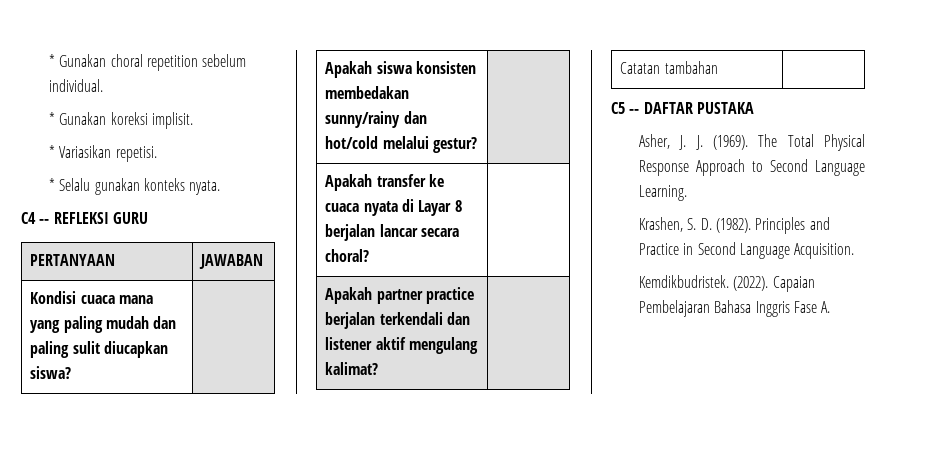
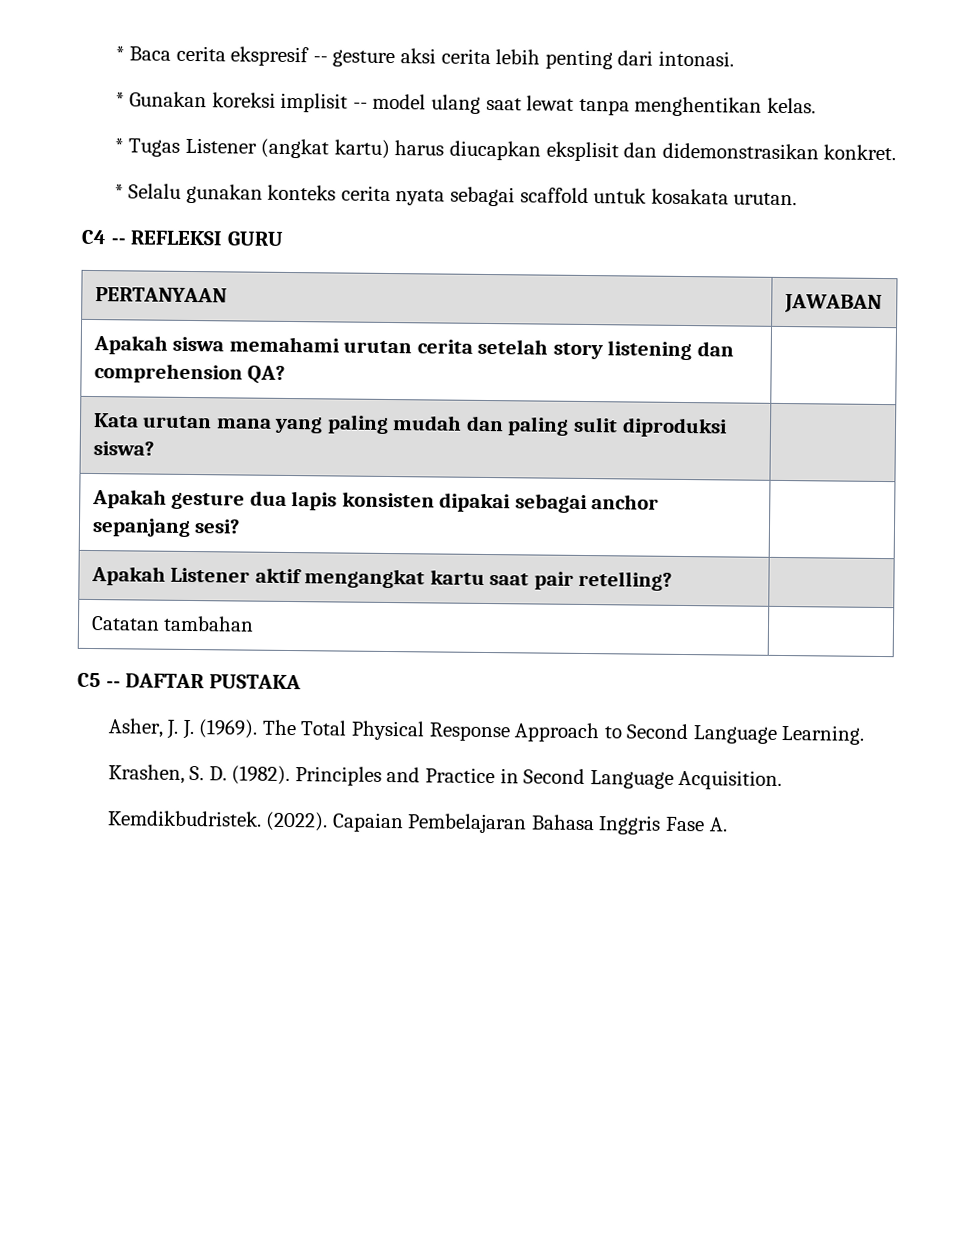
- * Gunakan choral repetition sebelum individual.
- * Gunakan koreksi implisit.
- * Variasikan repetisi.
- * Selalu gunakan konteks nyata.
+ * Baca cerita ekspresif -- gesture aksi cerita lebih penting dari intonasi.
+ * Gunakan koreksi implisit -- model ulang saat lewat tanpa menghentikan kelas.
+ * Tugas Listener (angkat kartu) harus diucapkan eksplisit dan didemonstrasikan konkret.
+ * Selalu gunakan konteks cerita nyata sebagai scaffold untuk kosakata urutan.
- Kondisi cuaca mana yang paling mudah dan paling sulit diucapkan siswa? |
+ Apakah siswa memahami urutan cerita setelah story listening dan comprehension QA? |
+ Kata urutan mana yang paling mudah dan paling sulit diproduksi siswa? |
- Apakah siswa konsisten membedakan sunny/rainy dan hot/cold melalui gestur? |
- Apakah transfer ke cuaca nyata di Layar 8 berjalan lancar secara choral? |
- Apakah partner practice berjalan terkendali dan listener aktif mengulang kalimat? |
+ Apakah gesture dua lapis konsisten dipakai sebagai anchor sepanjang sesi? |
+ Apakah Listener aktif mengangkat kartu saat pair retelling? |

